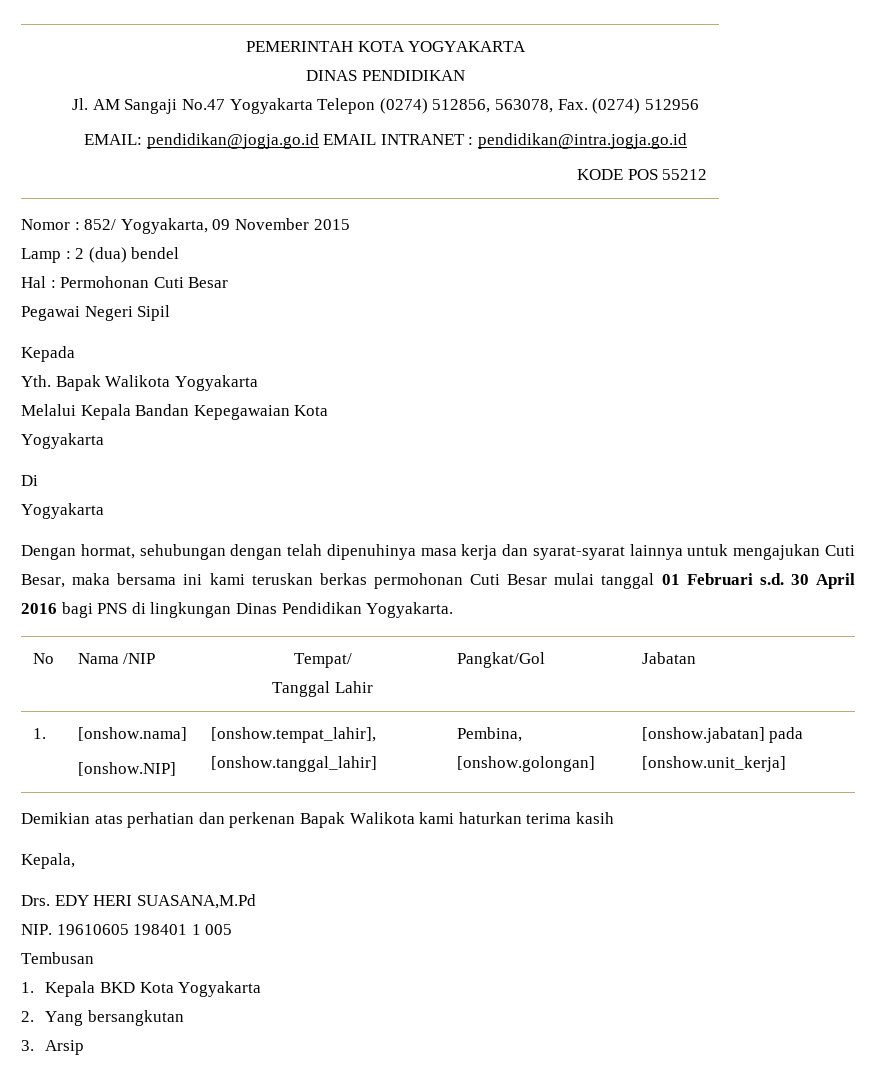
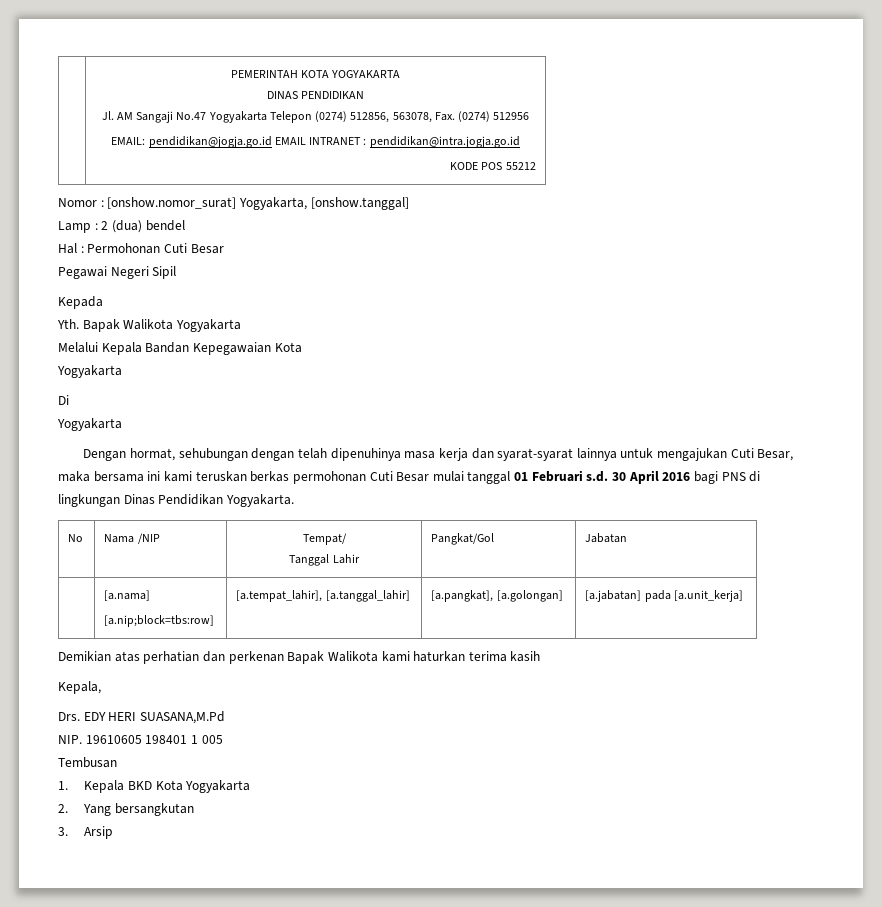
- Nomor : 852/ Yogyakarta, 09 November 2015
+ Nomor : [onshow.nomor_surat] Yogyakarta, [onshow.tanggal]
- 1. | [onshow.nama]
- [onshow.NIP] | [onshow.tempat_lahir], [onshow.tanggal_lahir] | Pembina, [onshow.golongan] | [onshow.jabatan] pada [onshow.unit_kerja]
+ | [a.nama]
+ [a.nip;block=tbs:row] | [a.tempat_lahir], [a.tanggal_lahir] | [a.pangkat], [a.golongan] | [a.jabatan] pada [a.unit_kerja]

